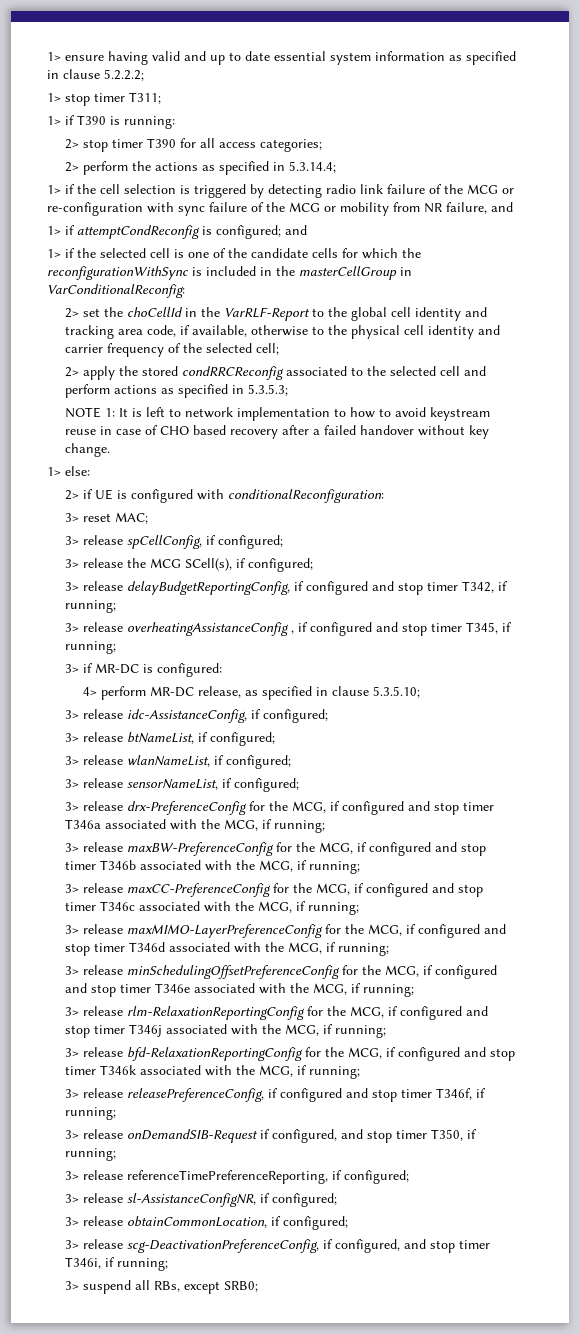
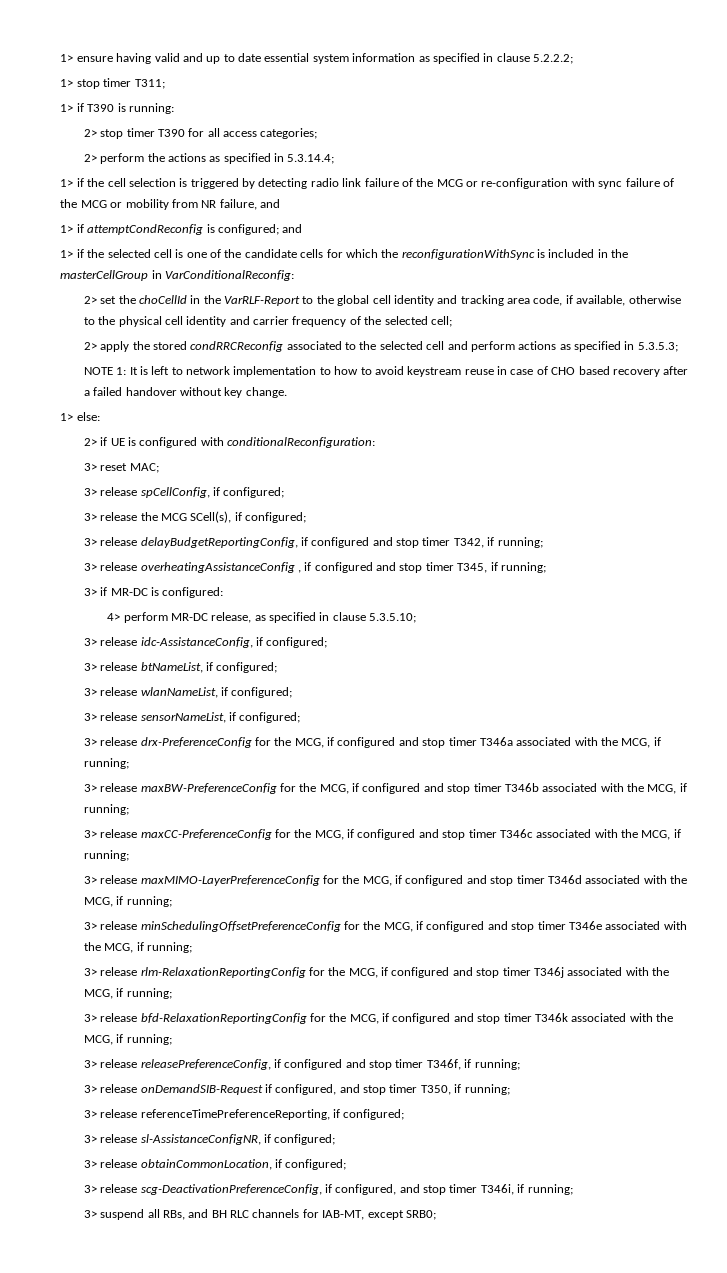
- 3> suspend all RBs, except SRB0;
+ 3> suspend all RBs, and BH RLC channels for IAB-MT, except SRB0;

